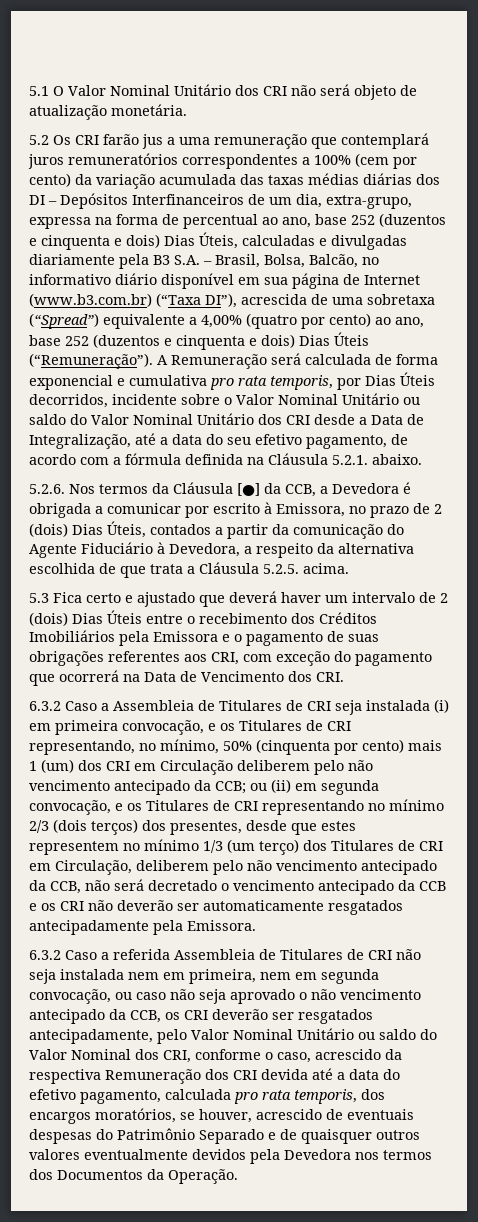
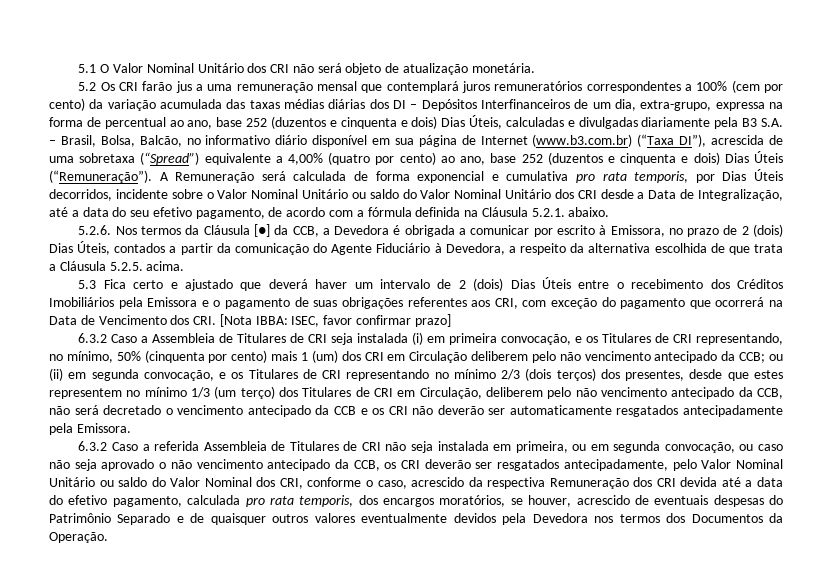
- 5.2 Os CRI farão jus a uma remuneração que contemplará juros remuneratórios correspondentes a 100% (cem por cento) da variação acumulada das taxas médias diárias dos DI – Depósitos Interfinanceiros de um dia, extra-grupo, expressa na forma de percentual ao ano, base 252 (duzentos e cinquenta e dois) Dias Úteis, calculadas e divulgadas diariamente pela B3 S.A. – Brasil, Bolsa, Balcão, no informativo diário disponível em sua página de Internet (www.b3.com.br) (“Taxa DI”), acrescida de uma sobretaxa (“Spread”) equivalente a 4,00% (quatro por cento) ao ano, base 252 (duzentos e cinquenta e dois) Dias Úteis (“Remuneração”).
+ 5.2 Os CRI farão jus a uma remuneração mensal que contemplará juros remuneratórios correspondentes a 100% (cem por cento) da variação acumulada das taxas médias diárias dos DI – Depósitos Interfinanceiros de um dia, extra-grupo, expressa na forma de percentual ao ano, base 252 (duzentos e cinquenta e dois) Dias Úteis, calculadas e divulgadas diariamente pela B3 S.A. – Brasil, Bolsa, Balcão, no informativo diário disponível em sua página de Internet (www.b3.com.br) (“Taxa DI”), acrescida de uma sobretaxa (“Spread”) equivalente a 4,00% (quatro por cento) ao ano, base 252 (duzentos e cinquenta e dois) Dias Úteis (“Remuneração”).
- 5.3 Fica certo e ajustado que deverá haver um intervalo de 2 (dois) Dias Úteis entre o recebimento dos Créditos Imobiliários pela Emissora e o pagamento de suas obrigações referentes aos CRI, com exceção do pagamento que ocorrerá na Data de Vencimento dos CRI.
+ 5.3 Fica certo e ajustado que deverá haver um intervalo de 2 (dois) Dias Úteis entre o recebimento dos Créditos Imobiliários pela Emissora e o pagamento de suas obrigações referentes aos CRI, com exceção do pagamento que ocorrerá na Data de Vencimento dos CRI. [Nota IBBA: ISEC, favor confirmar prazo]
- 6.3.2 Caso a referida Assembleia de Titulares de CRI não seja instalada nem em primeira, nem em segunda convocação, ou caso não seja aprovado o não vencimento antecipado da CCB, os CRI deverão ser resgatados antecipadamente, pelo Valor Nominal Unitário ou saldo do Valor Nominal dos CRI, conforme o caso, acrescido da respectiva Remuneração dos CRI devida até a data do efetivo pagamento, calculada pro rata temporis, dos encargos moratórios, se houver, acrescido de eventuais despesas do Patrimônio Separado e de quaisquer outros valores eventualmente devidos pela Devedora nos termos dos Documentos da Operação.
+ 6.3.2 Caso a referida Assembleia de Titulares de CRI não seja instalada em primeira, ou em segunda convocação, ou caso não seja aprovado o não vencimento antecipado da CCB, os CRI deverão ser resgatados antecipadamente, pelo Valor Nominal Unitário ou saldo do Valor Nominal dos CRI, conforme o caso, acrescido da respectiva Remuneração dos CRI devida até a data do efetivo pagamento, calculada pro rata temporis, dos encargos moratórios, se houver, acrescido de eventuais despesas do Patrimônio Separado e de quaisquer outros valores eventualmente devidos pela Devedora nos termos dos Documentos da Operação.

